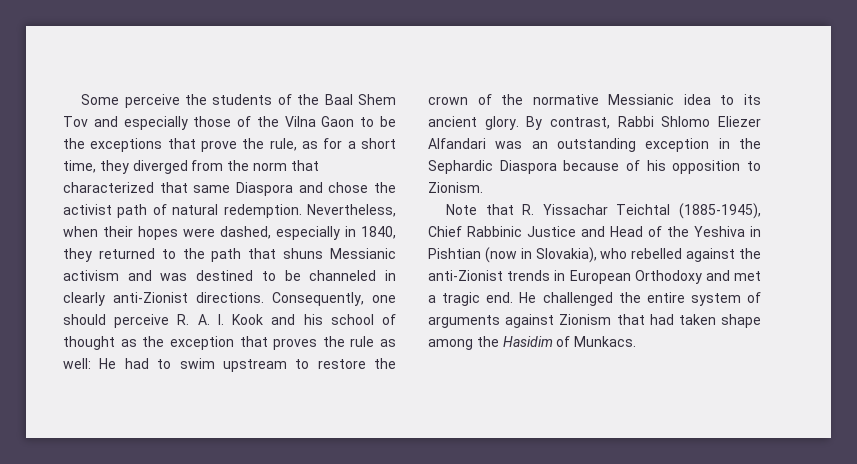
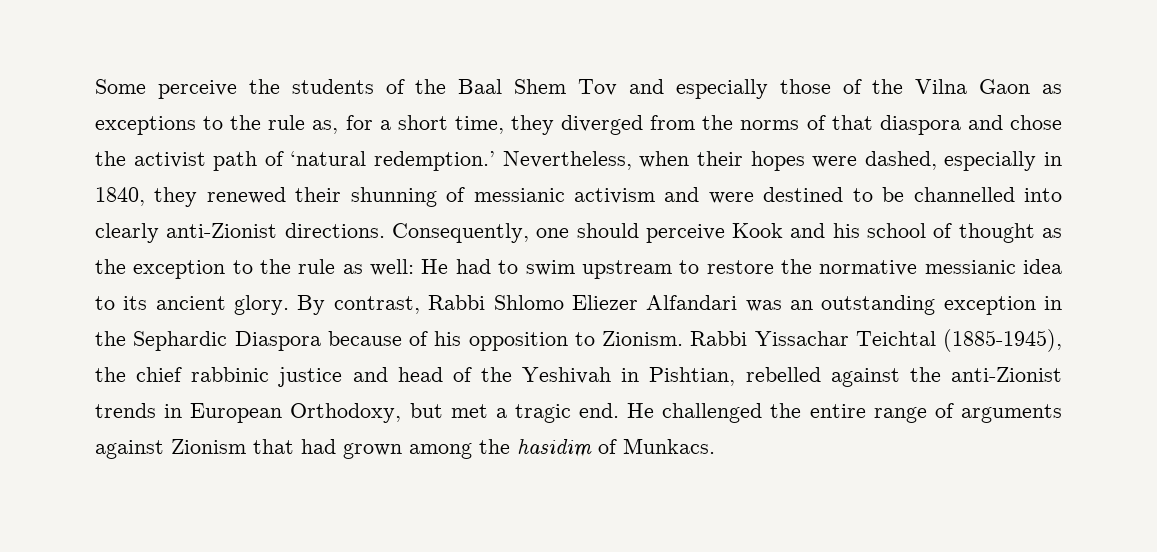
- Some perceive the students of the Baal Shem Tov and especially those of the Vilna Gaon to be the exceptions that prove the rule, as for a short time, they diverged from the norm that characterized that same Diaspora and chose the activist path of natural redemption.
+ Some perceive the students of the Baal Shem Tov and especially those of the Vilna Gaon as exceptions to the rule as, for a short time, they diverged from the norms of that diaspora and chose the activist path of ‘natural redemption.’
- Nevertheless, when their hopes were dashed, especially in 1840, they returned to the path that shuns Messianic activism and was destined to be channeled in clearly anti-Zionist directions.
+ Nevertheless, when their hopes were dashed, especially in 1840, they renewed their shunning of messianic activism and were destined to be channelled into clearly anti-Zionist directions.
- Consequently, one should perceive R. A. I. Kook and his school of thought as the exception that proves the rule as well: He had to swim upstream to restore the crown of the normative Messianic idea to its ancient glory.
+ Consequently, one should perceive Kook and his school of thought as the exception to the rule as well: He had to swim upstream to restore the normative messianic idea to its ancient glory.
- By contrast, Rabbi Shlomo Eliezer Alfandari was an outstanding exception in the Sephardic Diaspora because of his opposition to Zionism.
- Note that R. Yissachar Teichtal (1885-1945), Chief Rabbinic Justice and Head of the Yeshiva in Pishtian (now in Slovakia), who rebelled against the anti-Zionist trends in European Orthodoxy and met a tragic end.
+ By contrast, Rabbi Shlomo Eliezer Alfandari was an outstanding exception in the Sephardic Diaspora because of his opposition to Zionism. Rabbi Yissachar Teichtal (1885-1945), the chief rabbinic justice and head of the Yeshivah in Pishtian, rebelled against the anti-Zionist trends in European Orthodoxy, but met a tragic end.
- He challenged the entire system of arguments against Zionism that had taken shape among the Hasidim of Munkacs.
+ He challenged the entire range of arguments against Zionism that had grown among the hasidim of Munkacs.

